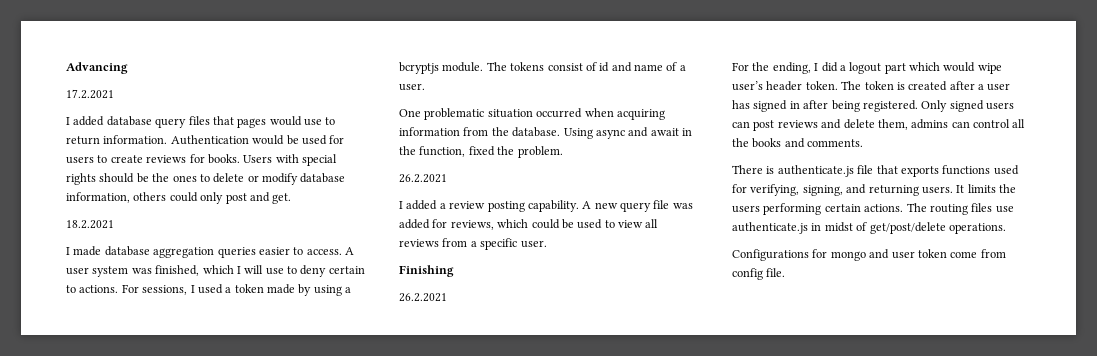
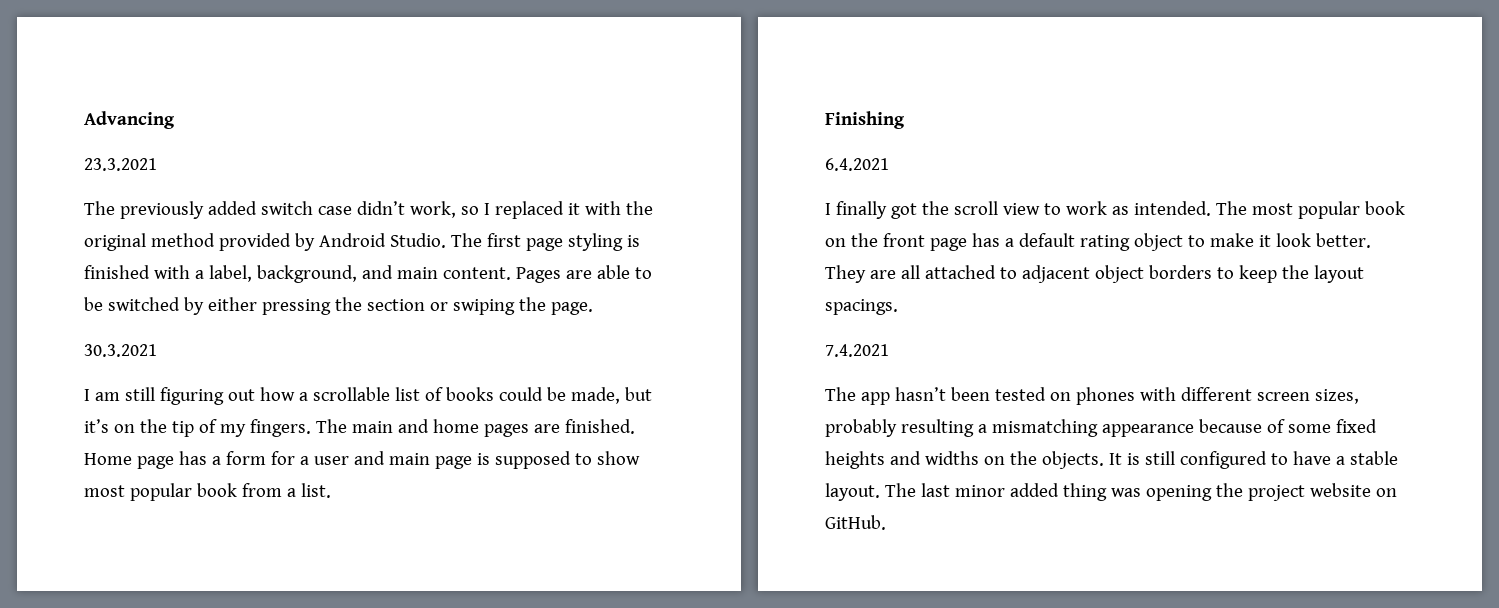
- 17.2.2021
- I added database query files that pages would use to return information. Authentication would be used for users to create reviews for books. Users with special rights should be the ones to delete or modify database information, others could only post and get.
- 18.2.2021
- I made database aggregation queries easier to access. A user system was finished, which I will use to deny certain to actions. For sessions, I used a token made by using a bcryptjs module. The tokens consist of id and name of a user.
- One problematic situation occurred when acquiring information from the database. Using async and await in the function, fixed the problem.
- 26.2.2021
- I added a review posting capability. A new query file was added for reviews, which could be used to view all reviews from a specific user.
+ 23.3.2021
+ The previously added switch case didn’t work, so I replaced it with the original method provided by Android Studio. The first page styling is finished with a label, background, and main content. Pages are able to be switched by either pressing the section or swiping the page.
+ 30.3.2021
+ I am still figuring out how a scrollable list of books could be made, but it’s on the tip of my fingers. The main and home pages are finished. Home page has a form for a user and main page is supposed to show most popular book from a list.
  Finishing
- 26.2.2021
- For the ending, I did a logout part which would wipe user’s header token. The token is created after a user has signed in after being registered. Only signed users can post reviews and delete them, admins can control all the books and comments.
- There is authenticate.js file that exports functions used for verifying, signing, and returning users. It limits the users performing certain actions. The routing files use authenticate.js in midst of get/post/delete operations.
- Configurations for mongo and user token come from config file.
+ 6.4.2021
+ I finally got the scroll view to work as intended. The most popular book on the front page has a default rating object to make it look better. They are all attached to adjacent object borders to keep the layout spacings.
+ 7.4.2021
+ The app hasn’t been tested on phones with different screen sizes, probably resulting a mismatching appearance because of some fixed heights and widths on the objects. It is still configured to have a stable layout. The last minor added thing was opening the project website on GitHub.

